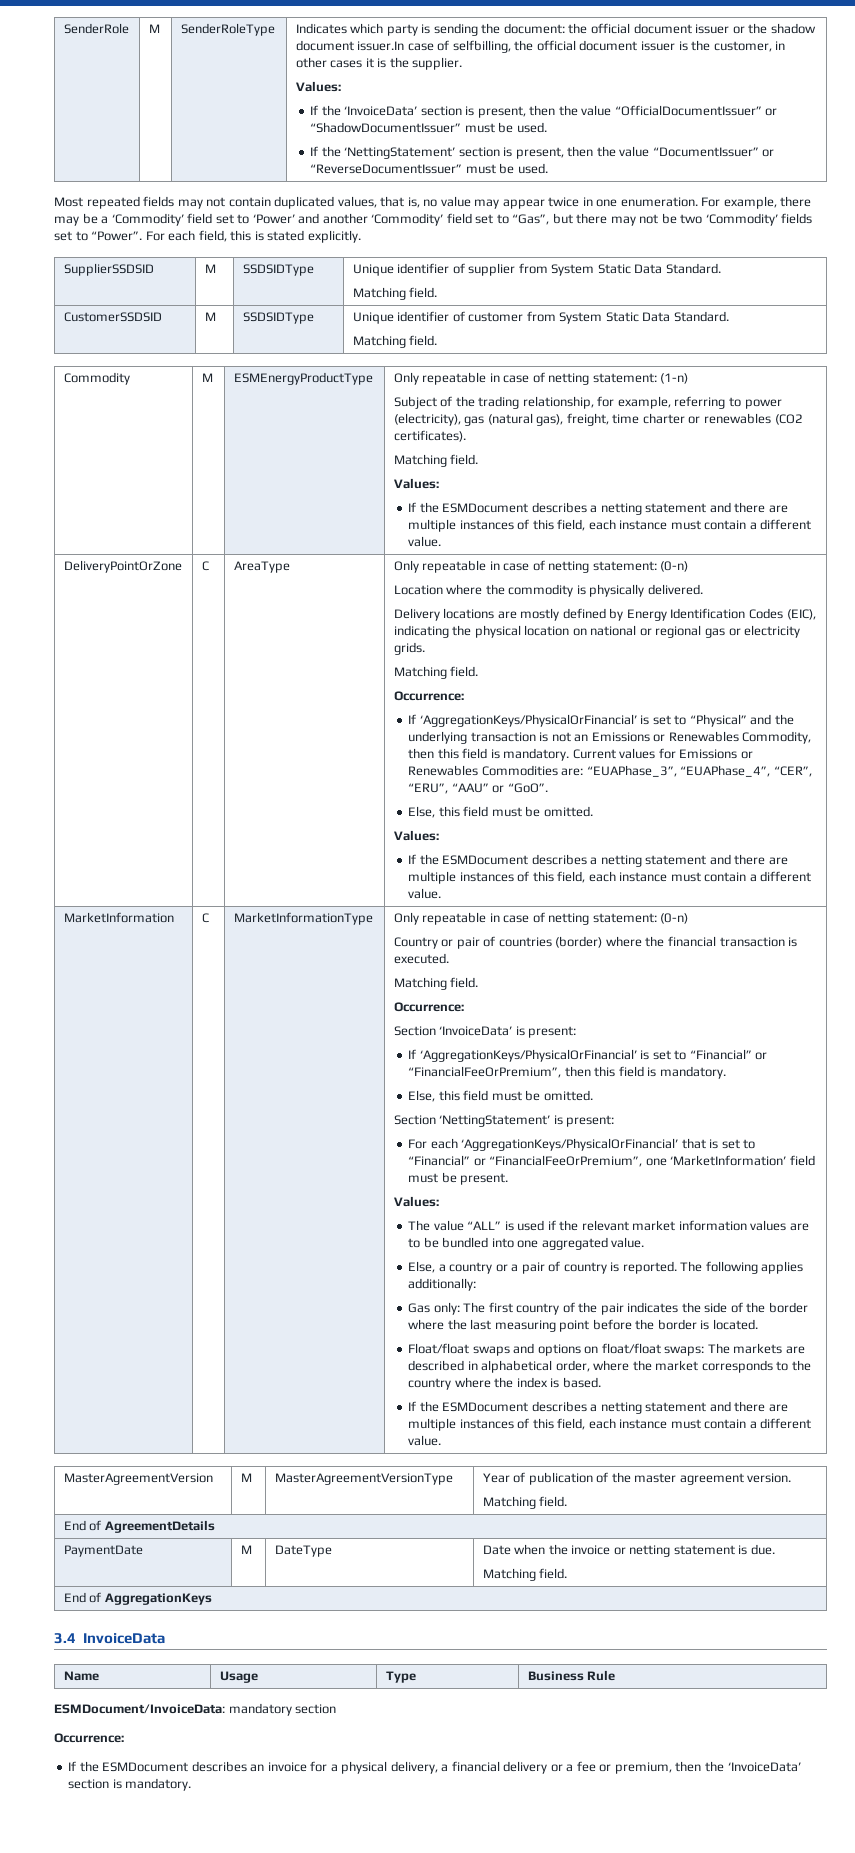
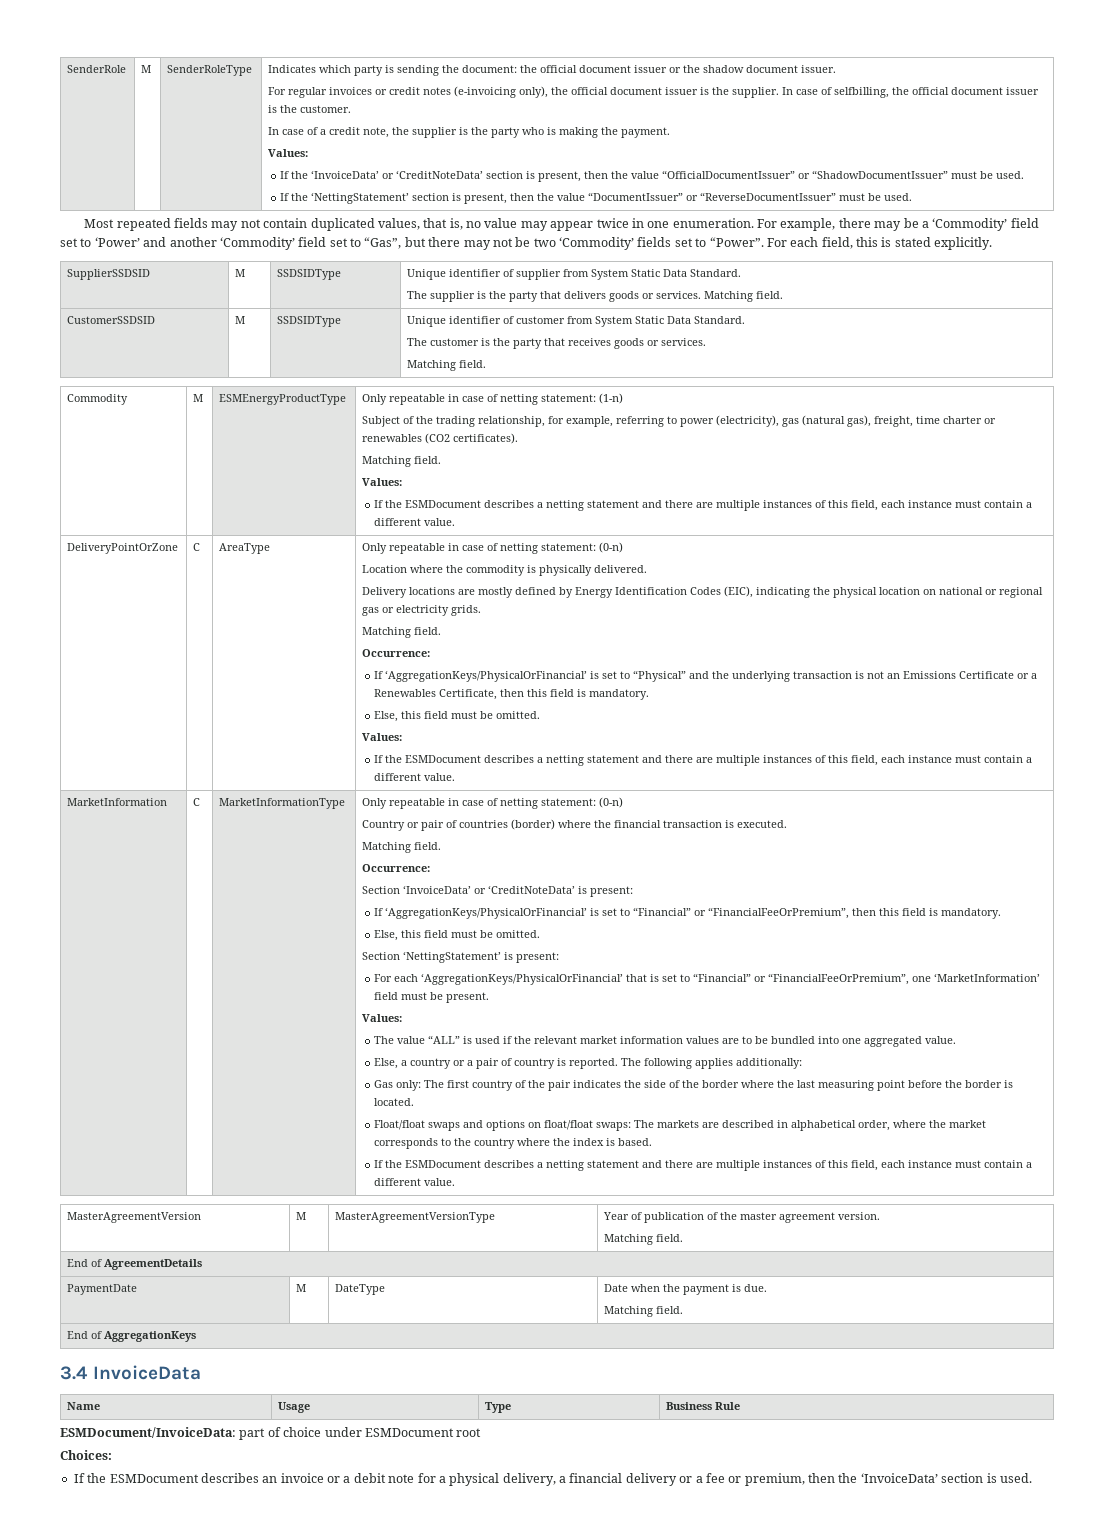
- Indicates which party is sending the document: the official document issuer or the shadow document issuer.In case of selfbilling, the official document issuer is the customer, in other cases it is the supplier.
+ Indicates which party is sending the document: the official document issuer or the shadow document issuer.
+ For regular invoices or credit notes (e-invoicing only), the official document issuer is the supplier. In case of selfbilling, the official document issuer is the customer.
+ In case of a credit note, the supplier is the party who is making the payment.
- If the ‘InvoiceData’ section is present, then the value “OfficialDocumentIssuer” or “ShadowDocumentIssuer” must be used.
+ If the ‘InvoiceData’ or ‘CreditNoteData’ section is present, then the value “OfficialDocumentIssuer” or “ShadowDocumentIssuer” must be used.
  SupplierSSDSID | M | SSDSIDType | Unique identifier of supplier from System Static Data Standard.
- Matching field.
+ The supplier is the party that delivers goods or services. Matching field.
  CustomerSSDSID | M | SSDSIDType | Unique identifier of customer from System Static Data Standard.
+ The customer is the party that receives goods or services.
- If ‘AggregationKeys/PhysicalOrFinancial’ is set to “Physical” and the underlying transaction is not an Emissions or Renewables Commodity, then this field is mandatory. Current values for Emissions or Renewables Commodities are: “EUAPhase_3”, “EUAPhase_4”, “CER”, “ERU”, “AAU” or “GoO”.
+ If ‘AggregationKeys/PhysicalOrFinancial’ is set to “Physical” and the underlying transaction is not an Emissions Certificate or a Renewables Certificate, then this field is mandatory.
- Section ‘InvoiceData’ is present:
+ Section ‘InvoiceData’ or ‘CreditNoteData’ is present:
- PaymentDate | M | DateType | Date when the invoice or netting statement is due.
+ PaymentDate | M | DateType | Date when the payment is due.
- ESMDocument/InvoiceData: mandatory section
- Occurrence:
+ ESMDocument/InvoiceData: part of choice under ESMDocument root
+ Choices:
- If the ESMDocument describes an invoice for a physical delivery, a financial delivery or a fee or premium, then the ‘InvoiceData’ section is mandatory.
+ If the ESMDocument describes an invoice or a debit note for a physical delivery, a financial delivery or a fee or premium, then the ‘InvoiceData’ section is used.

